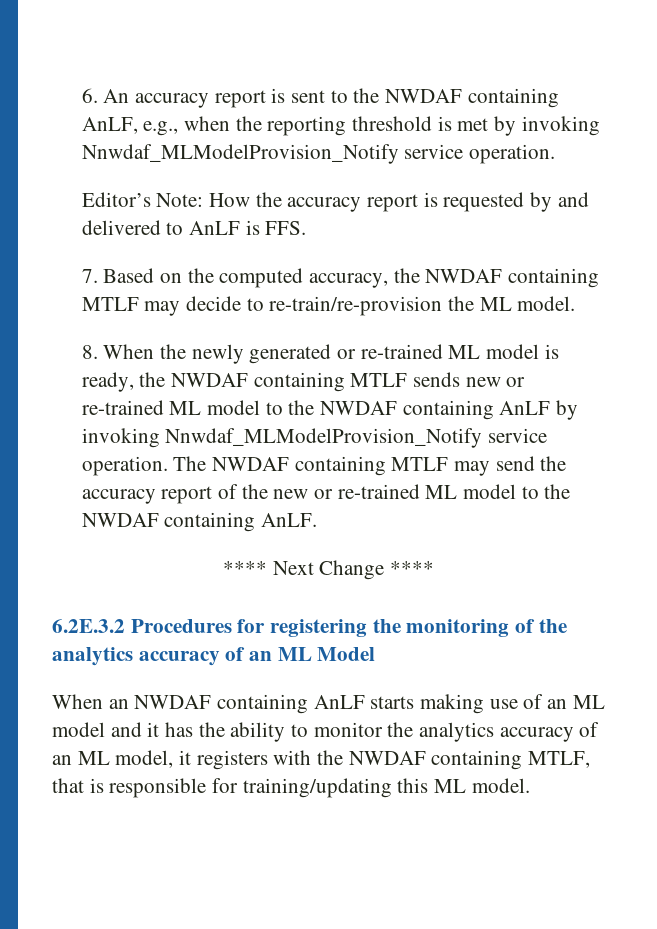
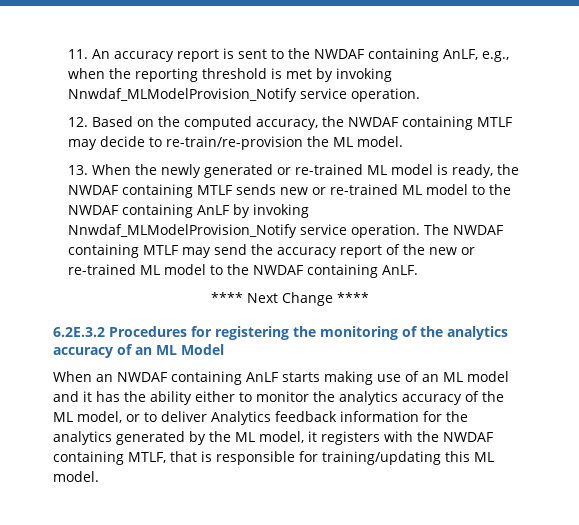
- 6. An accuracy report is sent to the NWDAF containing AnLF, e.g., when the reporting threshold is met by invoking Nnwdaf_MLModelProvision_Notify service operation.
+ 11. An accuracy report is sent to the NWDAF containing AnLF, e.g., when the reporting threshold is met by invoking Nnwdaf_MLModelProvision_Notify service operation.
- Editor’s Note: How the accuracy report is requested by and delivered to AnLF is FFS.
- 7. Based on the computed accuracy, the NWDAF containing MTLF may decide to re-train/re-provision the ML model.
+ 12. Based on the computed accuracy, the NWDAF containing MTLF may decide to re-train/re-provision the ML model.
- 8. When the newly generated or re-trained ML model is ready, the NWDAF containing MTLF sends new or re-trained ML model to the NWDAF containing AnLF by invoking Nnwdaf_MLModelProvision_Notify service operation.
+ 13. When the newly generated or re-trained ML model is ready, the NWDAF containing MTLF sends new or re-trained ML model to the NWDAF containing AnLF by invoking Nnwdaf_MLModelProvision_Notify service operation.
- When an NWDAF containing AnLF starts making use of an ML model and it has the ability to monitor the analytics accuracy of an ML model, it registers with the NWDAF containing MTLF, that is responsible for training/updating this ML model.
+ When an NWDAF containing AnLF starts making use of an ML model and it has the ability either to monitor the analytics accuracy of the ML model, or to deliver Analytics feedback information for the analytics generated by the ML model, it registers with the NWDAF containing MTLF, that is responsible for training/updating this ML model.

